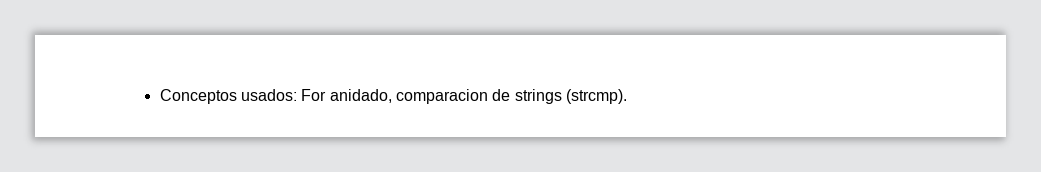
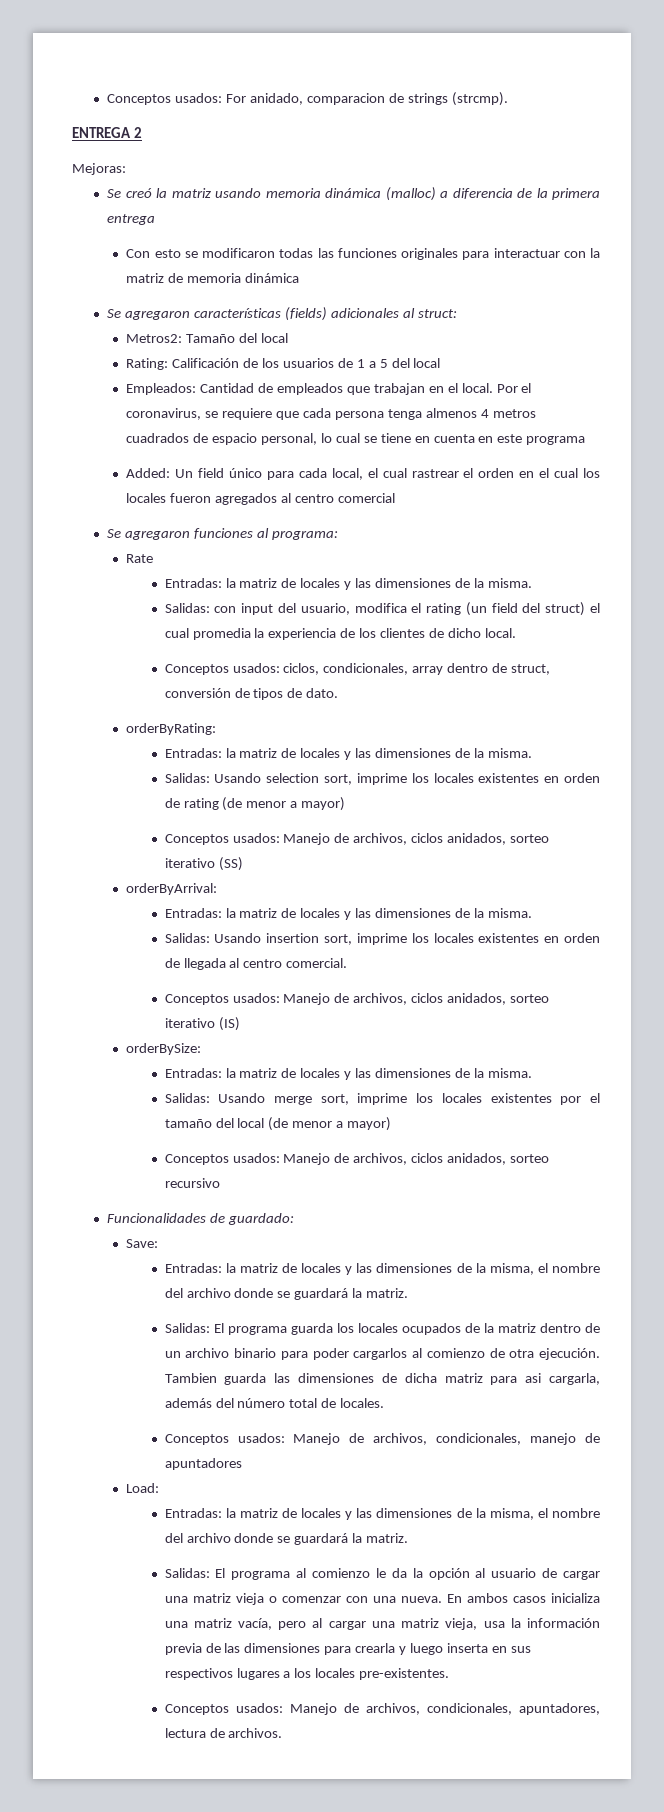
+ ENTREGA 2
+ Mejoras:
+ Se creó la matriz usando memoria dinámica (malloc) a diferencia de la primera entrega
+ Con esto se modificaron todas las funciones originales para interactuar con la matriz de memoria dinámica
+ Se agregaron características (fields) adicionales al struct:
+ Metros2: Tamaño del local
+ Rating: Calificación de los usuarios de 1 a 5 del local
+ Empleados: Cantidad de empleados que trabajan en el local. Por el coronavirus, se requiere que cada persona tenga almenos 4 metros cuadrados de espacio personal, lo cual se tiene en cuenta en este programa
+ Added: Un field único para cada local, el cual rastrear el orden en el cual los locales fueron agregados al centro comercial
+ Se agregaron funciones al programa:
+ Rate
+ Entradas: la matriz de locales y las dimensiones de la misma.
+ Salidas: con input del usuario, modifica el rating (un field del struct) el cual promedia la experiencia de los clientes de dicho local.
+ Conceptos usados: ciclos, condicionales, array dentro de struct, conversión de tipos de dato.
+ orderByRating:
+ Entradas: la matriz de locales y las dimensiones de la misma.
+ Salidas: Usando selection sort, imprime los locales existentes en orden de rating (de menor a mayor)
+ Conceptos usados: Manejo de archivos, ciclos anidados, sorteo iterativo (SS)
+ orderByArrival:
+ Entradas: la matriz de locales y las dimensiones de la misma.
+ Salidas: Usando insertion sort, imprime los locales existentes en orden de llegada al centro comercial.
+ Conceptos usados: Manejo de archivos, ciclos anidados, sorteo iterativo (IS)
+ orderBySize:
+ Entradas: la matriz de locales y las dimensiones de la misma.
+ Salidas: Usando merge sort, imprime los locales existentes por el tamaño del local (de menor a mayor)
+ Conceptos usados: Manejo de archivos, ciclos anidados, sorteo recursivo
+ Funcionalidades de guardado:
+ Save:
+ Entradas: la matriz de locales y las dimensiones de la misma, el nombre del archivo donde se guardará la matriz.
+ Salidas: El programa guarda los locales ocupados de la matriz dentro de un archivo binario para poder cargarlos al comienzo de otra ejecución. Tambien guarda las dimensiones de dicha matriz para asi cargarla, además del número total de locales.
+ Conceptos usados: Manejo de archivos, condicionales, manejo de apuntadores
+ Load:
+ Entradas: la matriz de locales y las dimensiones de la misma, el nombre del archivo donde se guardará la matriz.
+ Salidas: El programa al comienzo le da la opción al usuario de cargar una matriz vieja o comenzar con una nueva. En ambos casos inicializa una matriz vacía, pero al cargar una matriz vieja, usa la información previa de las dimensiones para crearla y luego inserta en sus respectivos lugares a los locales pre-existentes.
+ Conceptos usados: Manejo de archivos, condicionales, apuntadores, lectura de archivos.

